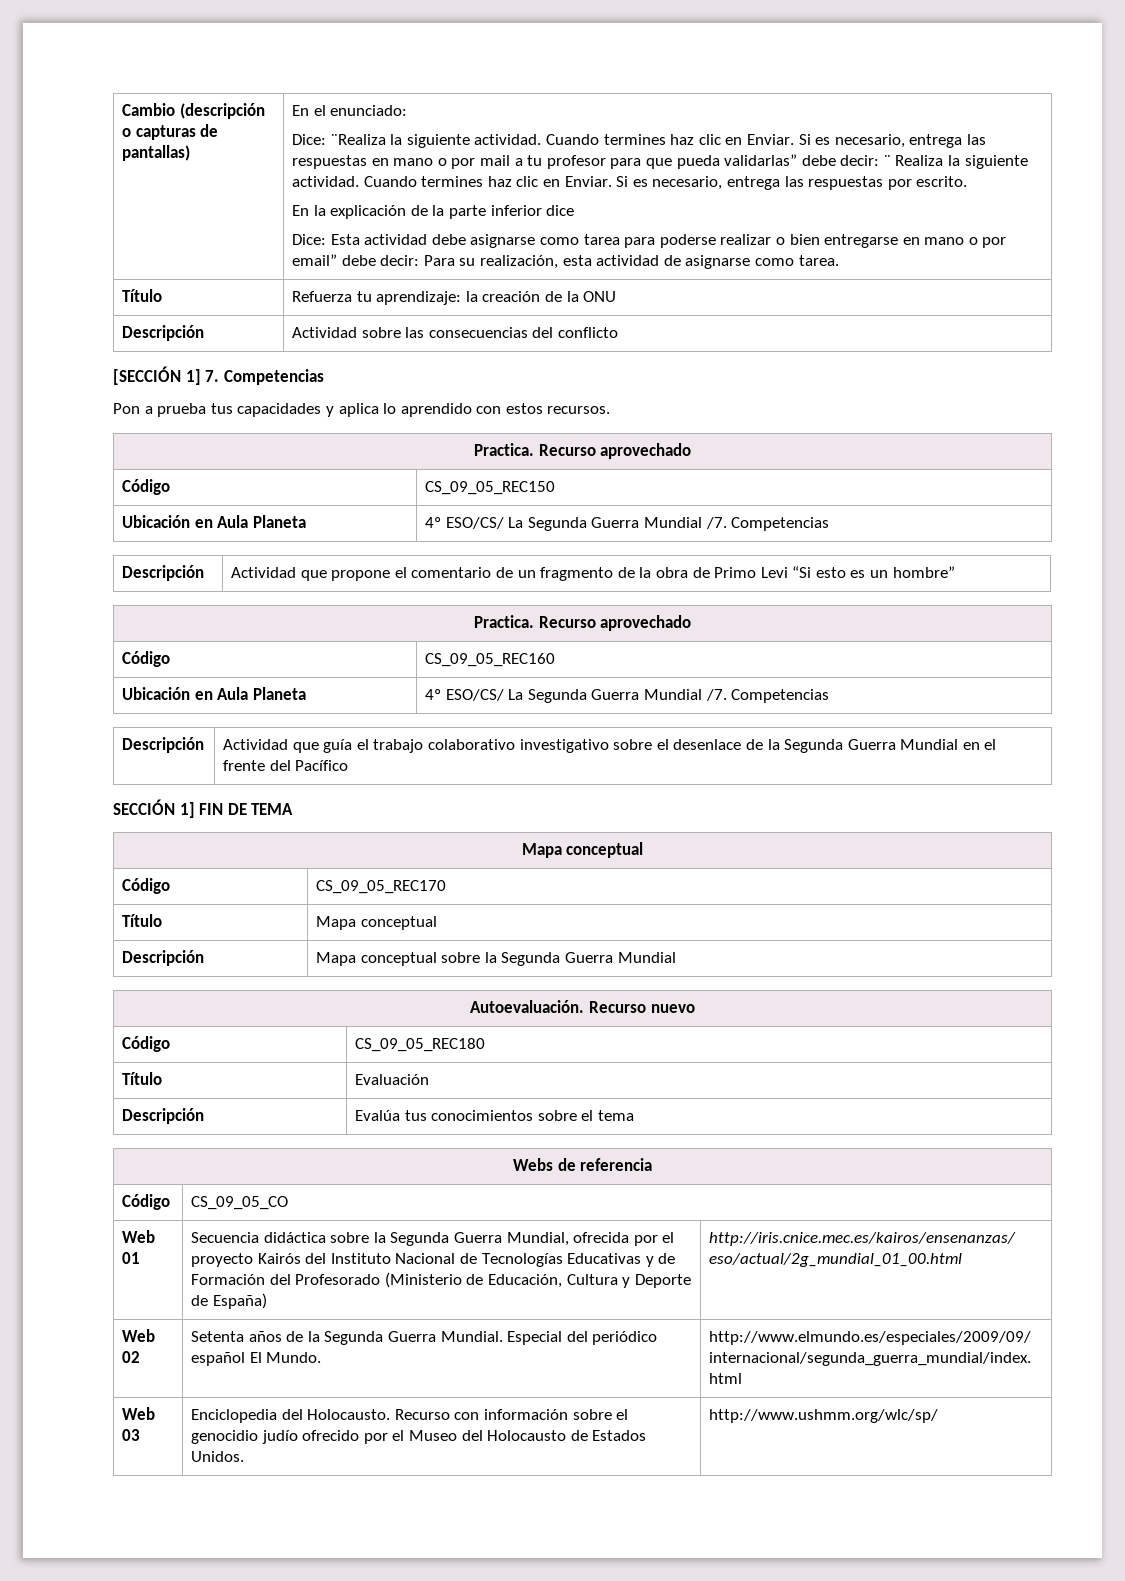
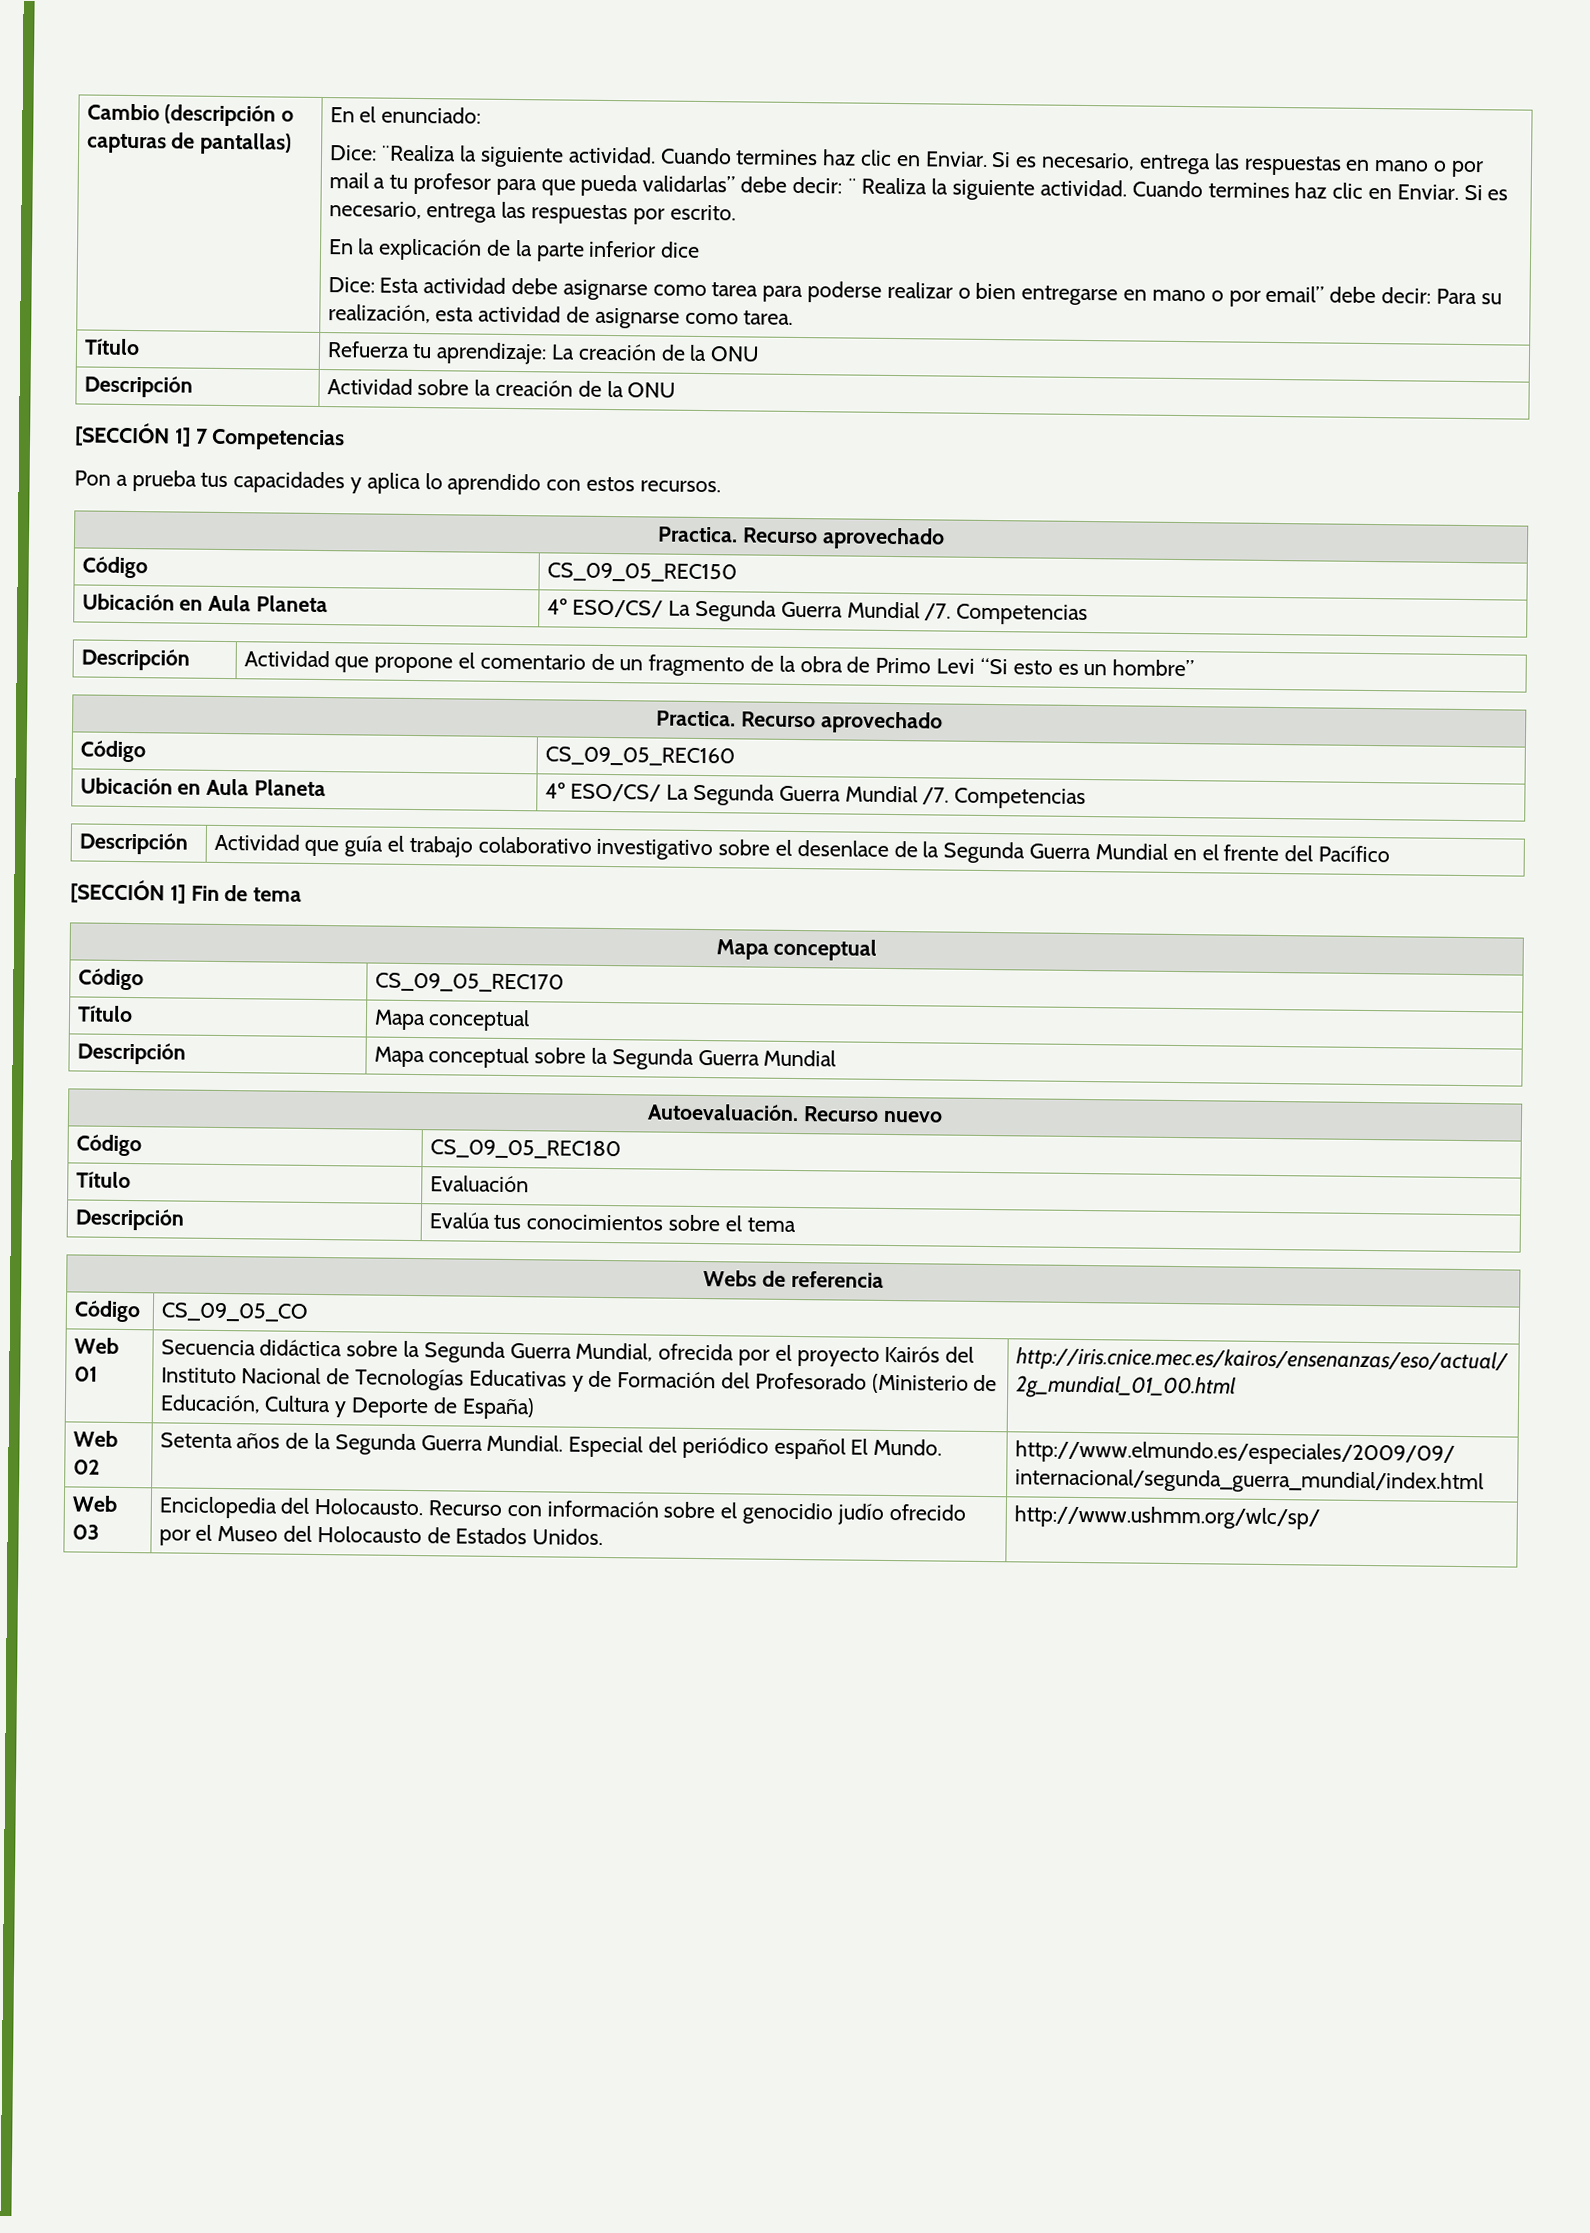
- Título | Refuerza tu aprendizaje: la creación de la ONU
+ Título | Refuerza tu aprendizaje: La creación de la ONU
- Descripción | Actividad sobre las consecuencias del conflicto
- [SECCIÓN 1] 7. Competencias
+ Descripción | Actividad sobre la creación de la ONU
+ [SECCIÓN 1] 7 Competencias
- SECCIÓN 1] FIN DE TEMA
+ [SECCIÓN 1] Fin de tema

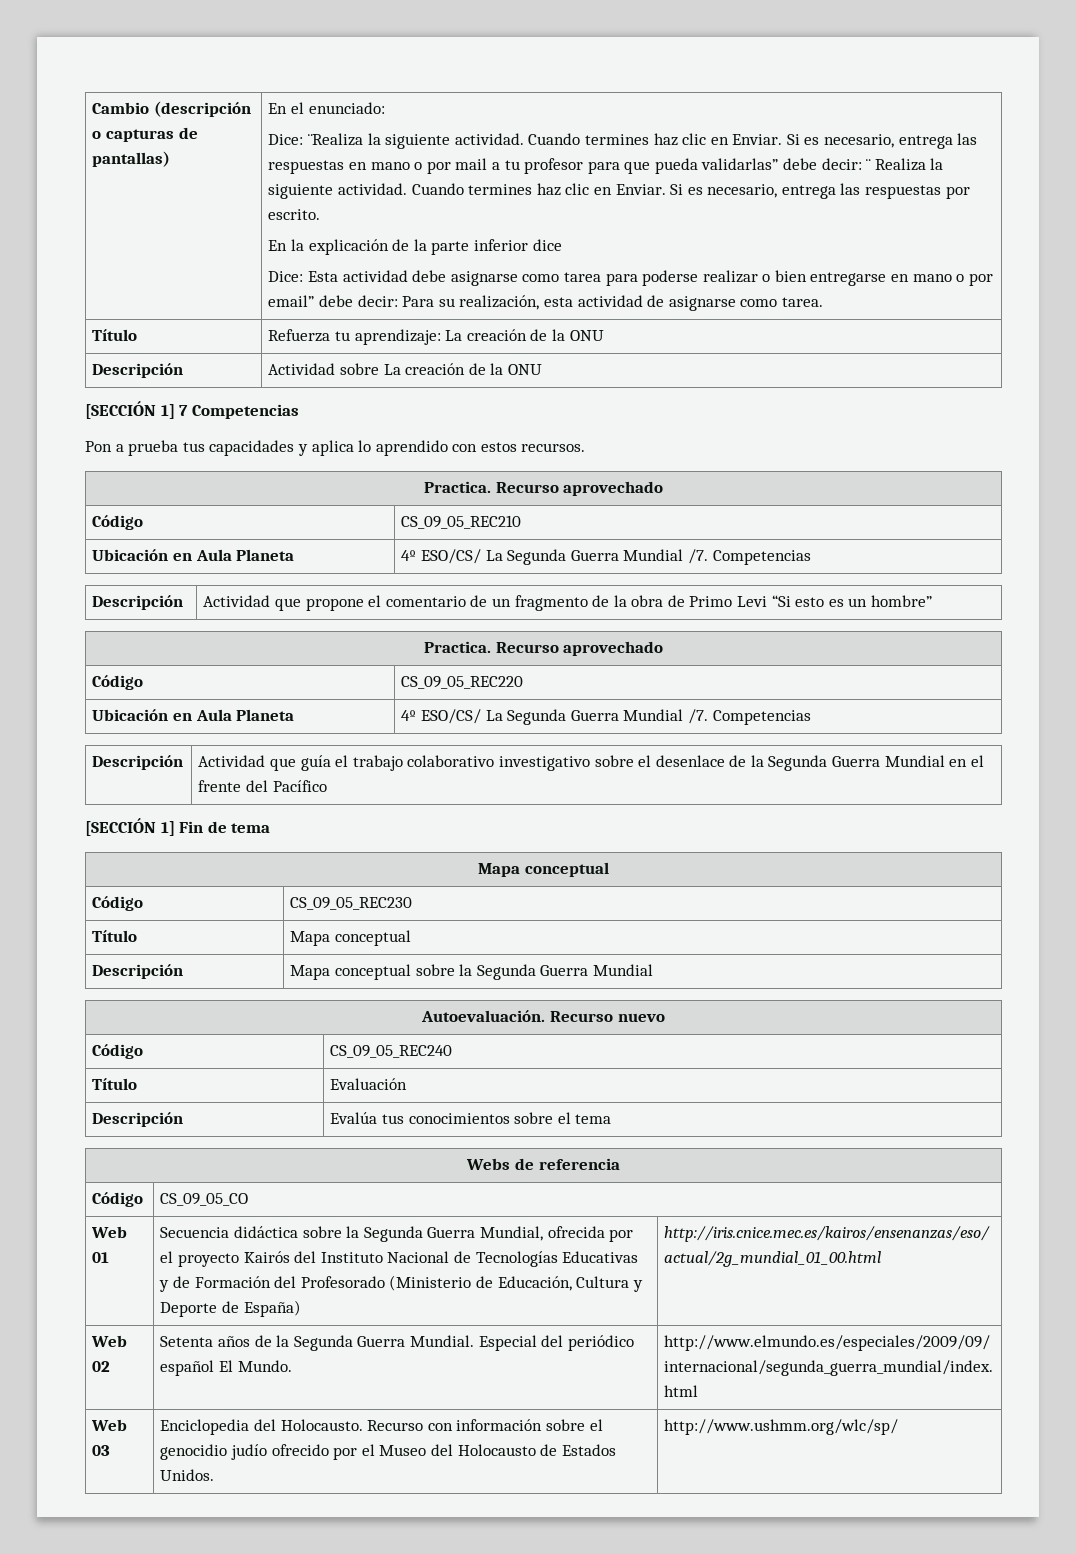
- Descripción | Actividad sobre la creación de la ONU
+ Descripción | Actividad sobre La creación de la ONU
- Código | CS_09_05_REC150
+ Código | CS_09_05_REC210
- Código | CS_09_05_REC160
+ Código | CS_09_05_REC220
- Código | CS_09_05_REC170
+ Código | CS_09_05_REC230
- Código | CS_09_05_REC180
+ Código | CS_09_05_REC240

